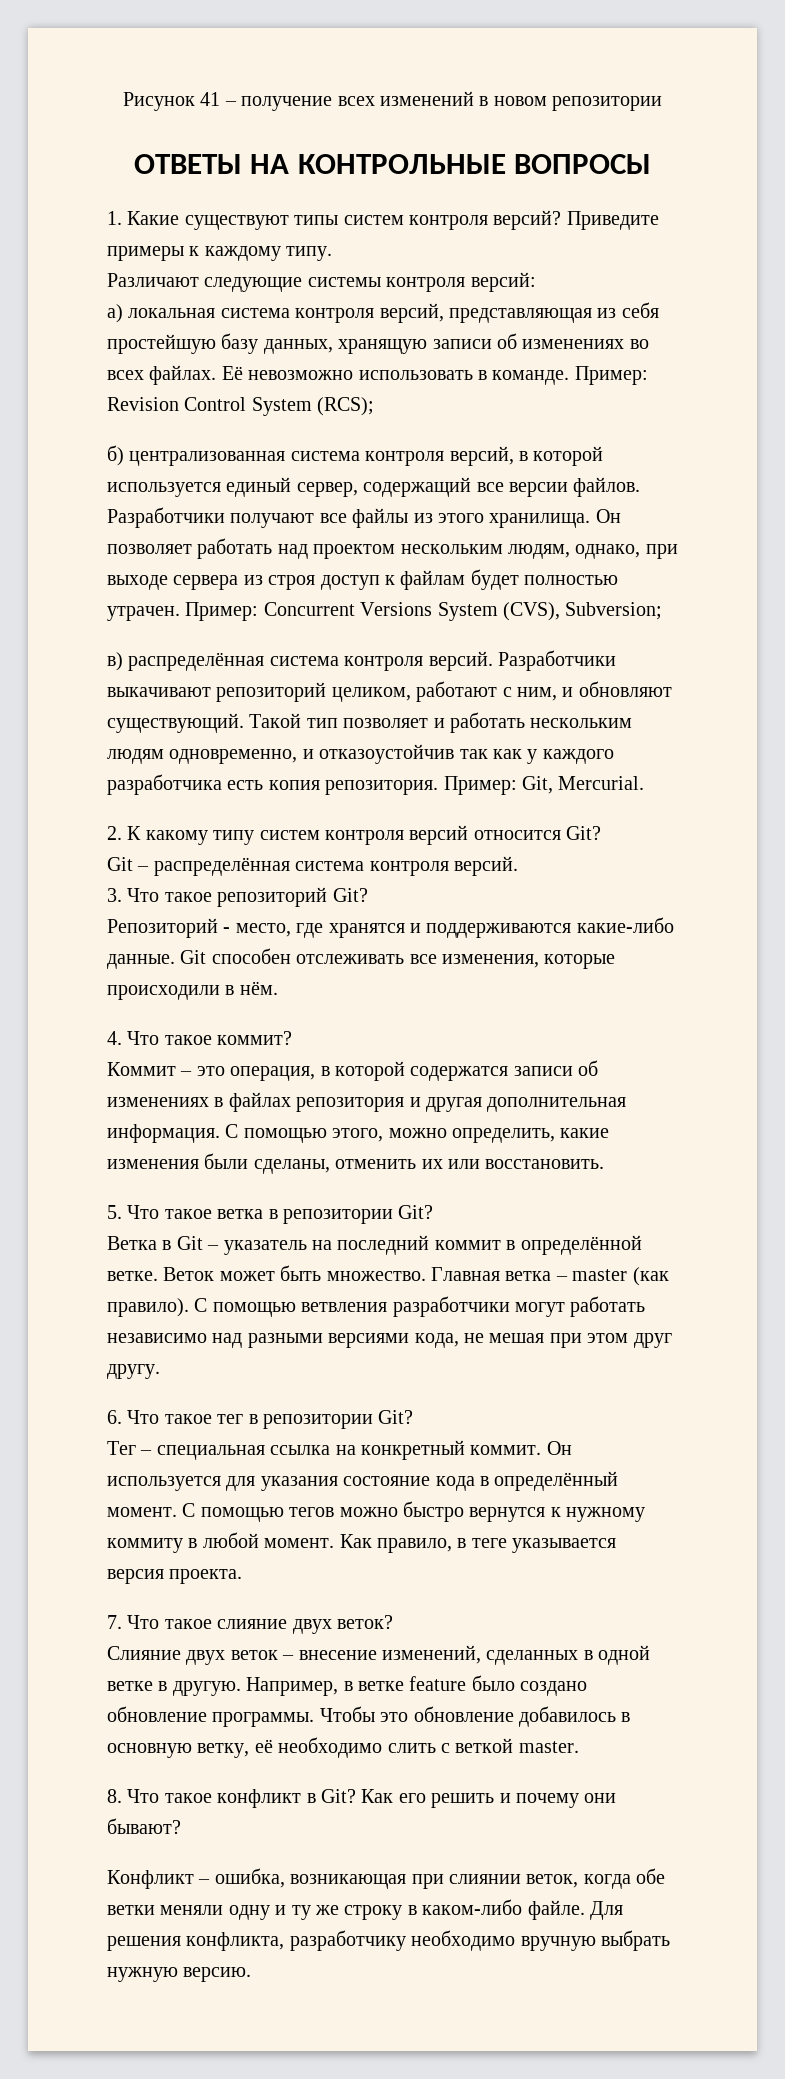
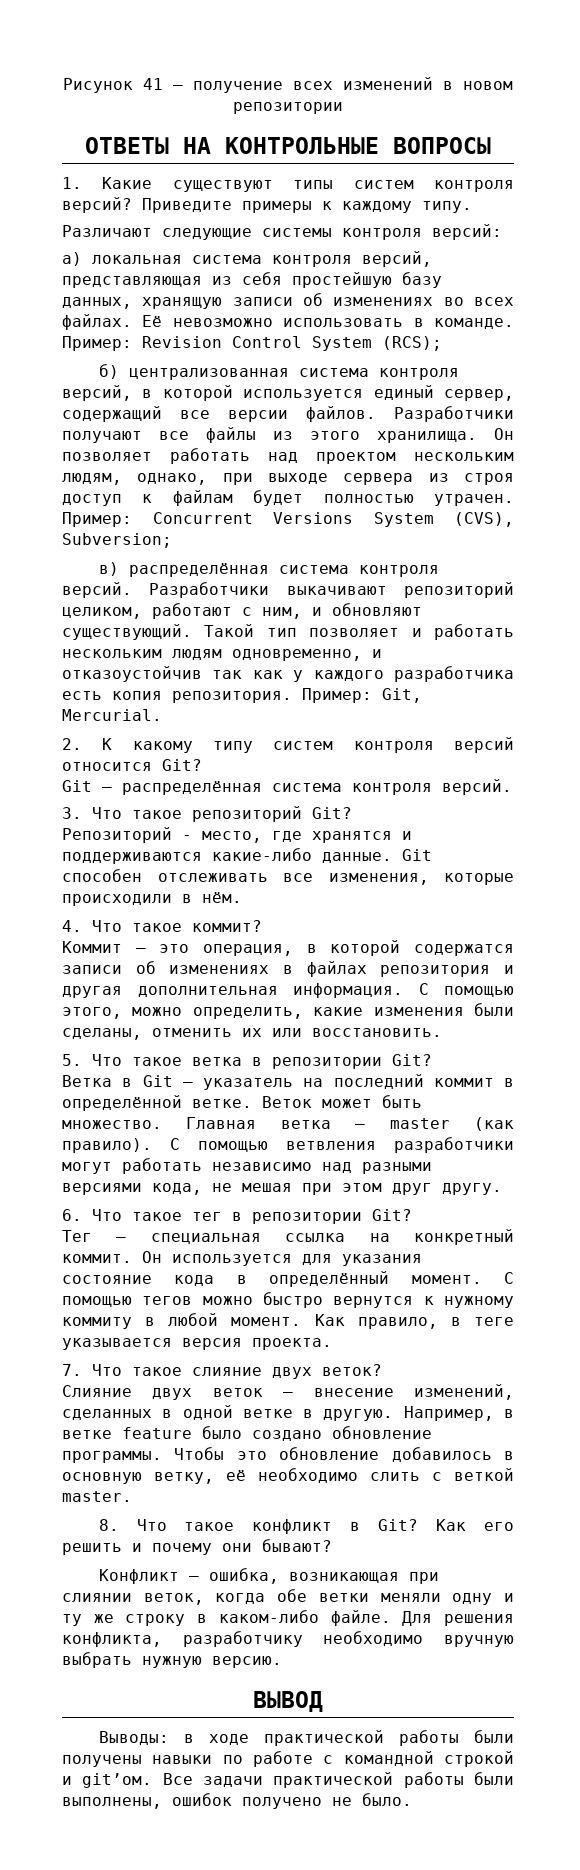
+ ВЫВОД
+ Выводы: в ходе практической работы были получены навыки по работе с командной строкой и git’ом. Все задачи практической работы были выполнены, ошибок получено не было.

